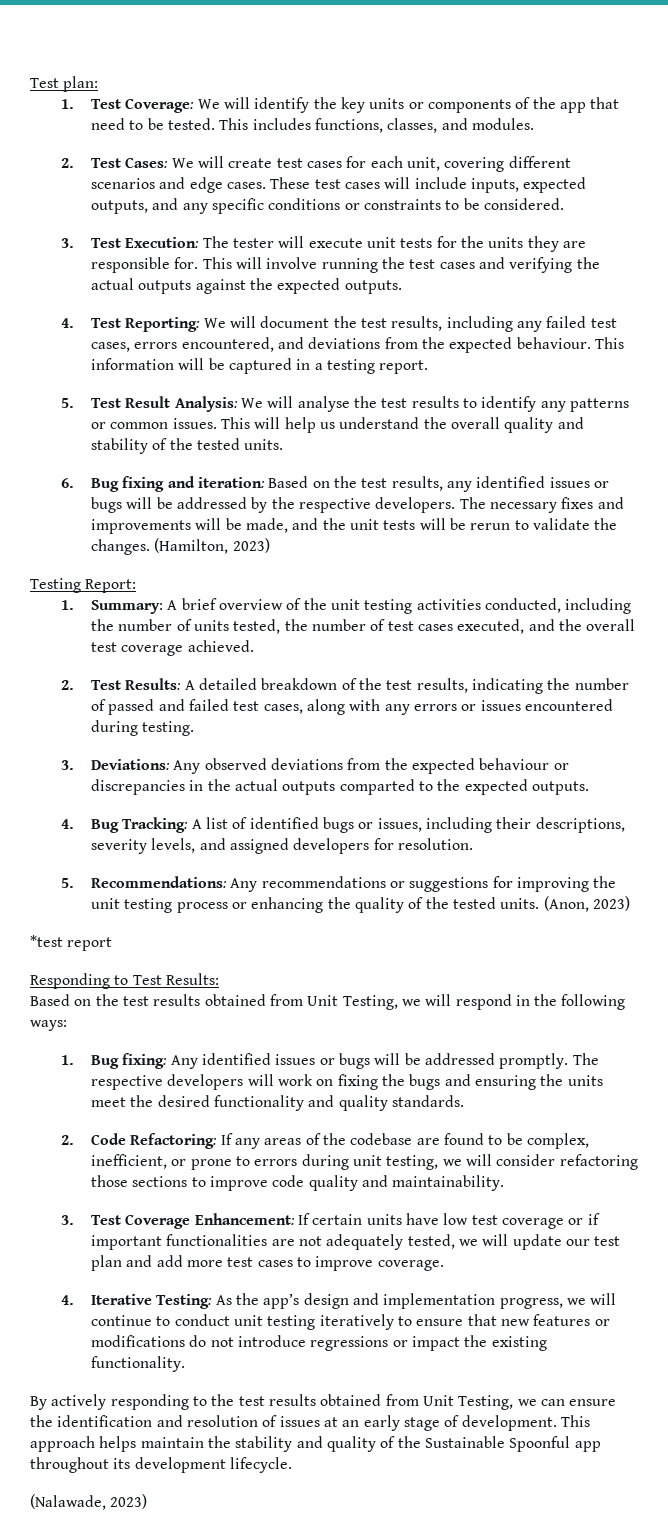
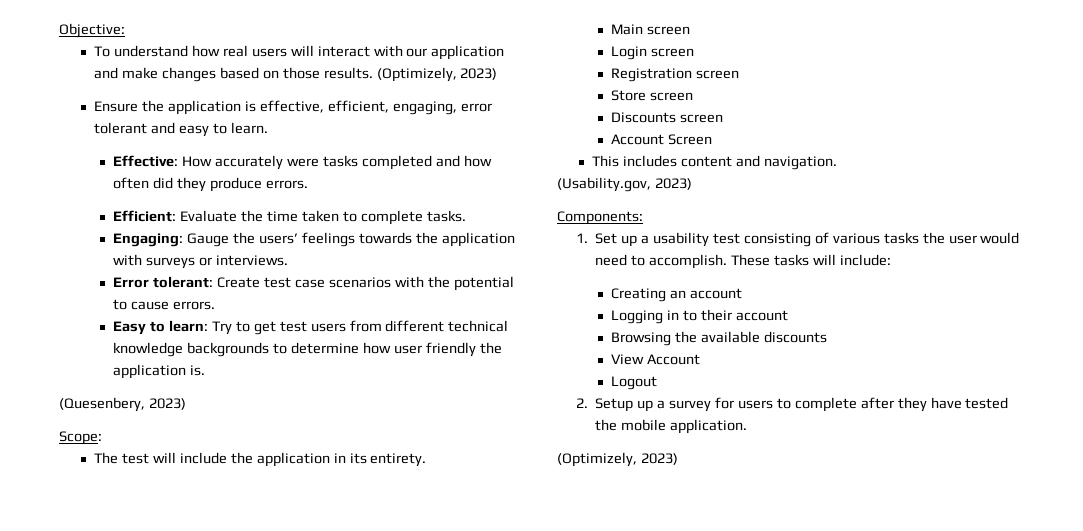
- Test plan:
- 1. Test Coverage: We will identify the key units or components of the app that need to be tested. This includes functions, classes, and modules.
- 2. Test Cases: We will create test cases for each unit, covering different scenarios and edge cases. These test cases will include inputs, expected outputs, and any specific conditions or constraints to be considered.
- 3. Test Execution: The tester will execute unit tests for the units they are responsible for. This will involve running the test cases and verifying the actual outputs against the expected outputs.
- 4. Test Reporting: We will document the test results, including any failed test cases, errors encountered, and deviations from the expected behaviour. This information will be captured in a testing report.
- 5. Test Result Analysis: We will analyse the test results to identify any patterns or common issues. This will help us understand the overall quality and stability of the tested units.
- 6. Bug fixing and iteration: Based on the test results, any identified issues or bugs will be addressed by the respective developers. The necessary fixes and improvements will be made, and the unit tests will be rerun to validate the changes. (Hamilton, 2023)
- Testing Report:
- 1. Summary: A brief overview of the unit testing activities conducted, including the number of units tested, the number of test cases executed, and the overall test coverage achieved.
- 2. Test Results: A detailed breakdown of the test results, indicating the number of passed and failed test cases, along with any errors or issues encountered during testing.
- 3. Deviations: Any observed deviations from the expected behaviour or discrepancies in the actual outputs comparted to the expected outputs.
- 4. Bug Tracking: A list of identified bugs or issues, including their descriptions, severity levels, and assigned developers for resolution.
- 5. Recommendations: Any recommendations or suggestions for improving the unit testing process or enhancing the quality of the tested units. (Anon, 2023)
- *test report
- Responding to Test Results:
- Based on the test results obtained from Unit Testing, we will respond in the following ways:
- 1. Bug fixing: Any identified issues or bugs will be addressed promptly. The respective developers will work on fixing the bugs and ensuring the units meet the desired functionality and quality standards.
- 2. Code Refactoring: If any areas of the codebase are found to be complex, inefficient, or prone to errors during unit testing, we will consider refactoring those sections to improve code quality and maintainability.
- 3. Test Coverage Enhancement: If certain units have low test coverage or if important functionalities are not adequately tested, we will update our test plan and add more test cases to improve coverage.
- 4. Iterative Testing: As the app’s design and implementation progress, we will continue to conduct unit testing iteratively to ensure that new features or modifications do not introduce regressions or impact the existing functionality.
- By actively responding to the test results obtained from Unit Testing, we can ensure the identification and resolution of issues at an early stage of development. This approach helps maintain the stability and quality of the Sustainable Spoonful app throughout its development lifecycle.
- (Nalawade, 2023)
+ Objective:
+ To understand how real users will interact with our application and make changes based on those results. (Optimizely, 2023)
+ Ensure the application is effective, efficient, engaging, error tolerant and easy to learn.
+ Effective: How accurately were tasks completed and how often did they produce errors.
+ Efficient: Evaluate the time taken to complete tasks.
+ Engaging: Gauge the users’ feelings towards the application with surveys or interviews.
+ Error tolerant: Create test case scenarios with the potential to cause errors.
+ Easy to learn: Try to get test users from different technical knowledge backgrounds to determine how user friendly the application is.
+ (Quesenbery, 2023)
+ Scope:
+ The test will include the application in its entirety.
+ Main screen
+ Login screen
+ Registration screen
+ Store screen
+ Discounts screen
+ Account Screen
+ This includes content and navigation.
+ (Usability.gov, 2023)
+ Components:
+ 1. Set up a usability test consisting of various tasks the user would need to accomplish. These tasks will include:
+ Creating an account
+ Logging in to their account
+ Browsing the available discounts
+ View Account
+ Logout
+ 2. Setup up a survey for users to complete after they have tested the mobile application.
+ (Optimizely, 2023)

